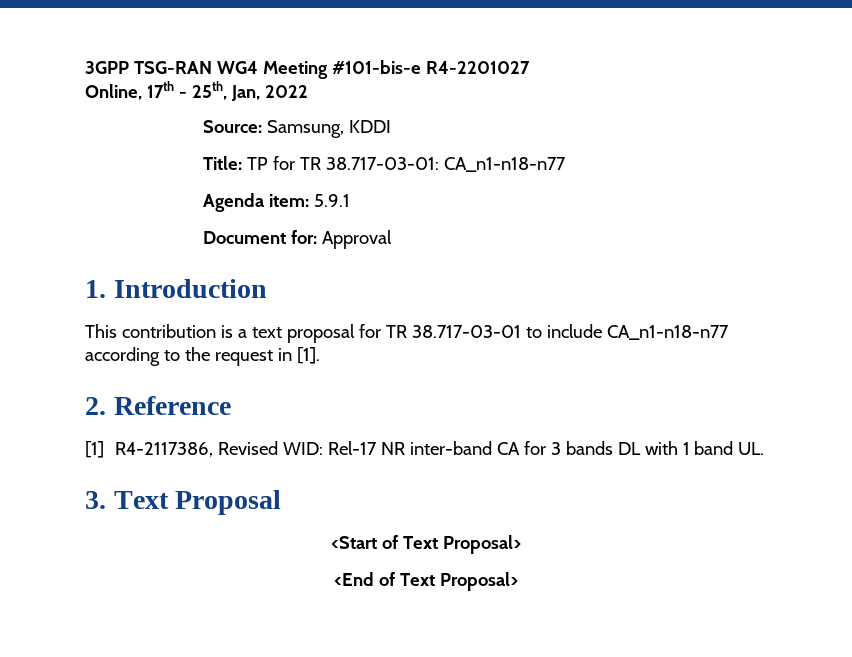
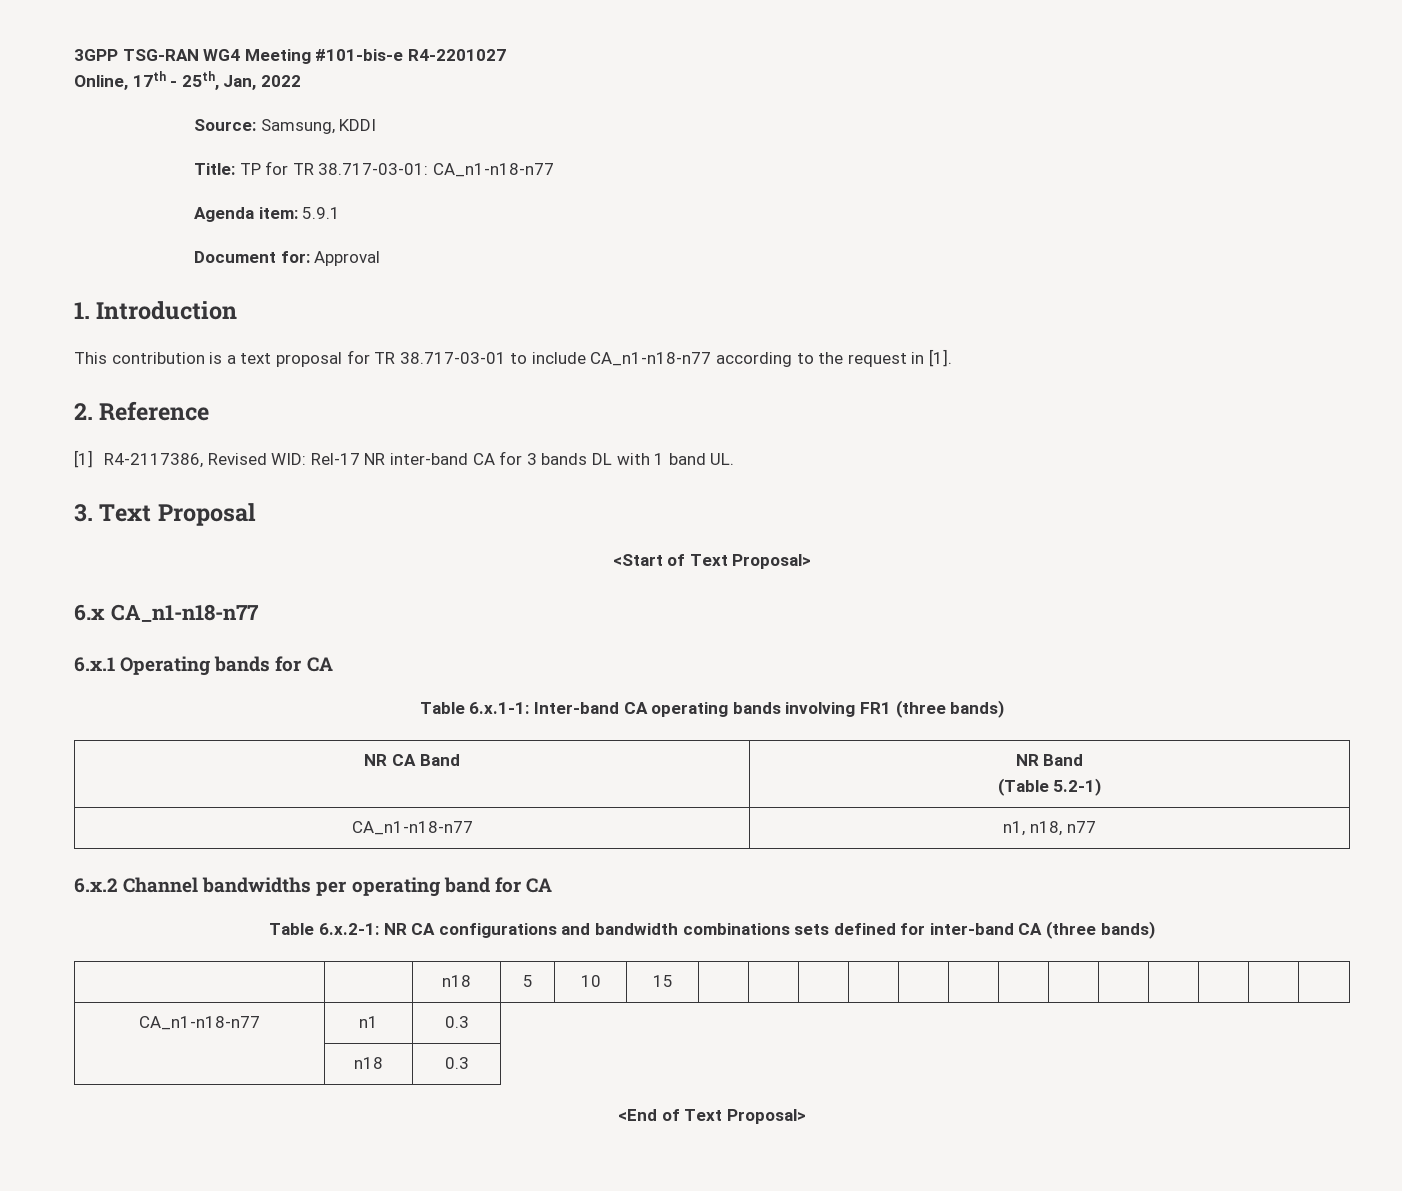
+ 6.x CA_n1-n18-n77
+ 6.x.1 Operating bands for CA
+ Table 6.x.1-1: Inter-band CA operating bands involving FR1 (three bands)
+ NR CA Band | NR Band
+ (Table 5.2-1)
+ CA_n1-n18-n77 | n1, n18, n77
+ 6.x.2 Channel bandwidths per operating band for CA
+ Table 6.x.2-1: NR CA configurations and bandwidth combinations sets defined for inter-band CA (three bands)
+ | | n18 | 5 | 10 | 15 | | | | | | | | | | | | |
+ CA_n1-n18-n77 | n1 | 0.3
+ | n18 | 0.3

